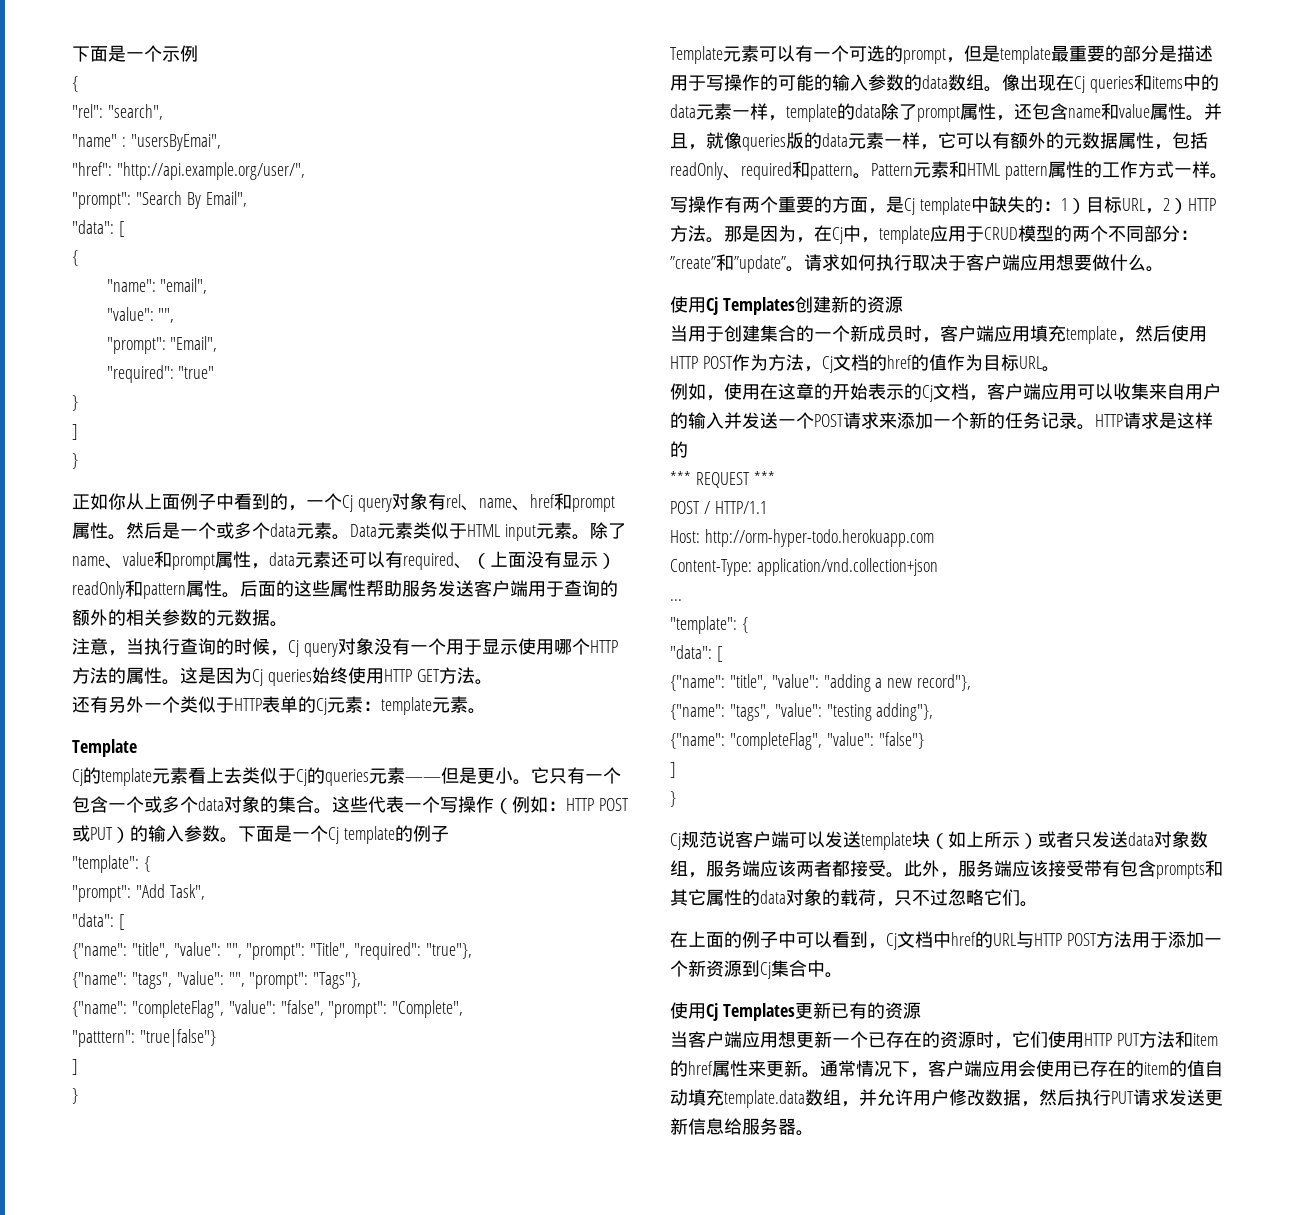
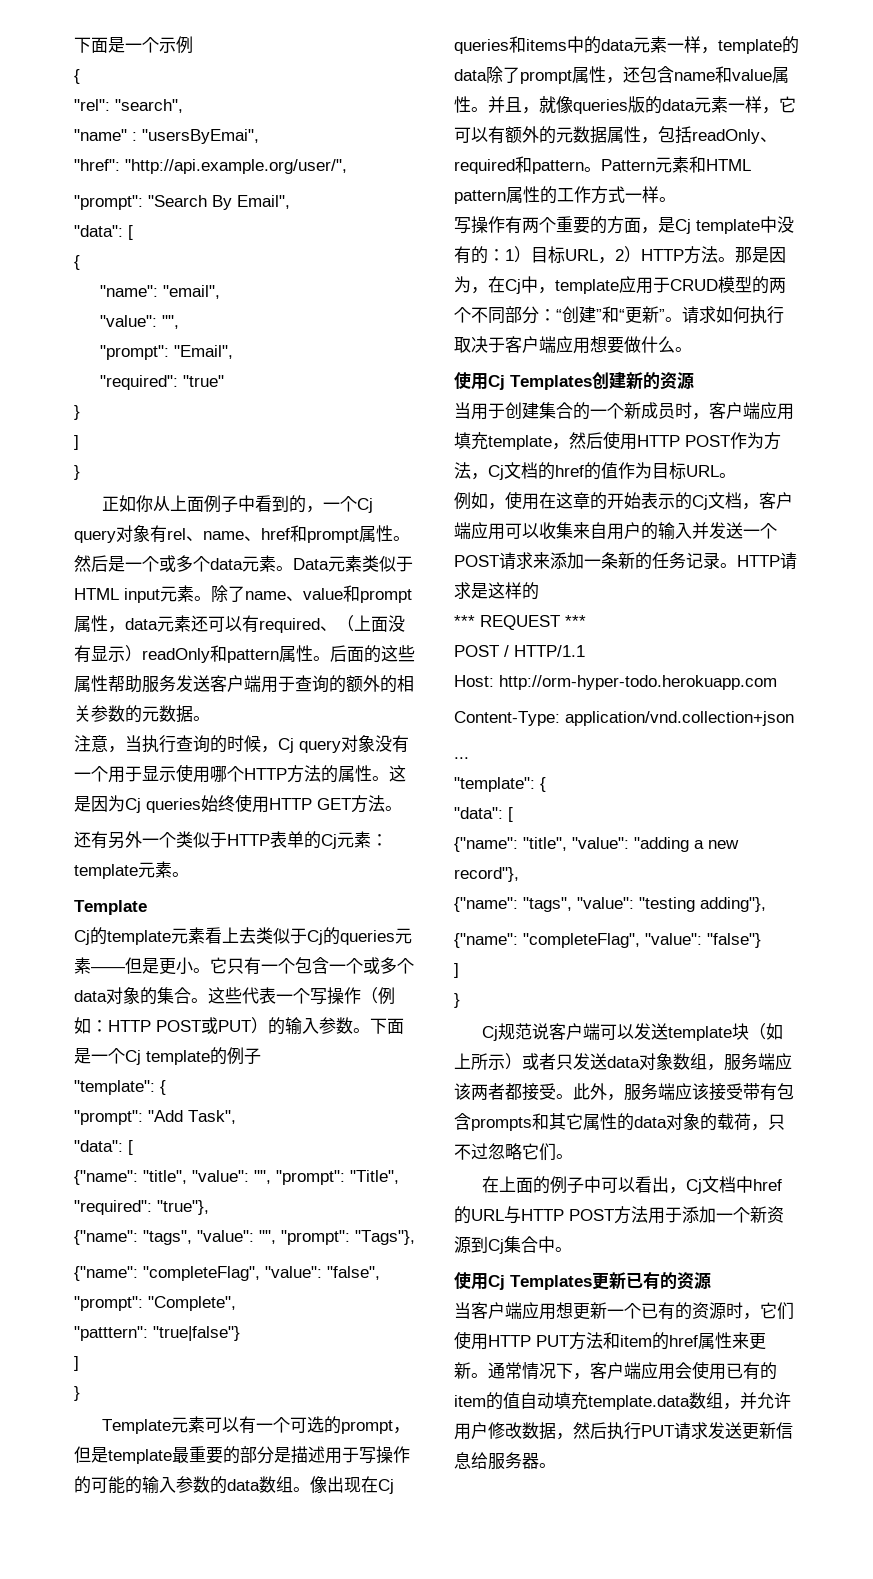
- 写操作有两个重要的方面，是Cj template中缺失的：1）目标URL，2）HTTP方法。
+ 写操作有两个重要的方面，是Cj template中没有的：1）目标URL，2）HTTP方法。
- 那是因为，在Cj中，template应用于CRUD模型的两个不同部分：”create”和”update”。
+ 那是因为，在Cj中，template应用于CRUD模型的两个不同部分：“创建”和“更新”。
- 例如，使用在这章的开始表示的Cj文档，客户端应用可以收集来自用户的输入并发送一个POST请求来添加一个新的任务记录。
+ 例如，使用在这章的开始表示的Cj文档，客户端应用可以收集来自用户的输入并发送一个POST请求来添加一条新的任务记录。
- 在上面的例子中可以看到，Cj文档中href的URL与HTTP POST方法用于添加一个新资源到Cj集合中。
+ 在上面的例子中可以看出，Cj文档中href的URL与HTTP POST方法用于添加一个新资源到Cj集合中。
- 当客户端应用想更新一个已存在的资源时，它们使用HTTP PUT方法和item的href属性来更新。
+ 当客户端应用想更新一个已有的资源时，它们使用HTTP PUT方法和item的href属性来更新。
- 通常情况下，客户端应用会使用已存在的item的值自动填充template.data数组，并允许用户修改数据，然后执行PUT请求发送更新信息给服务器。
+ 通常情况下，客户端应用会使用已有的item的值自动填充template.data数组，并允许用户修改数据，然后执行PUT请求发送更新信息给服务器。

